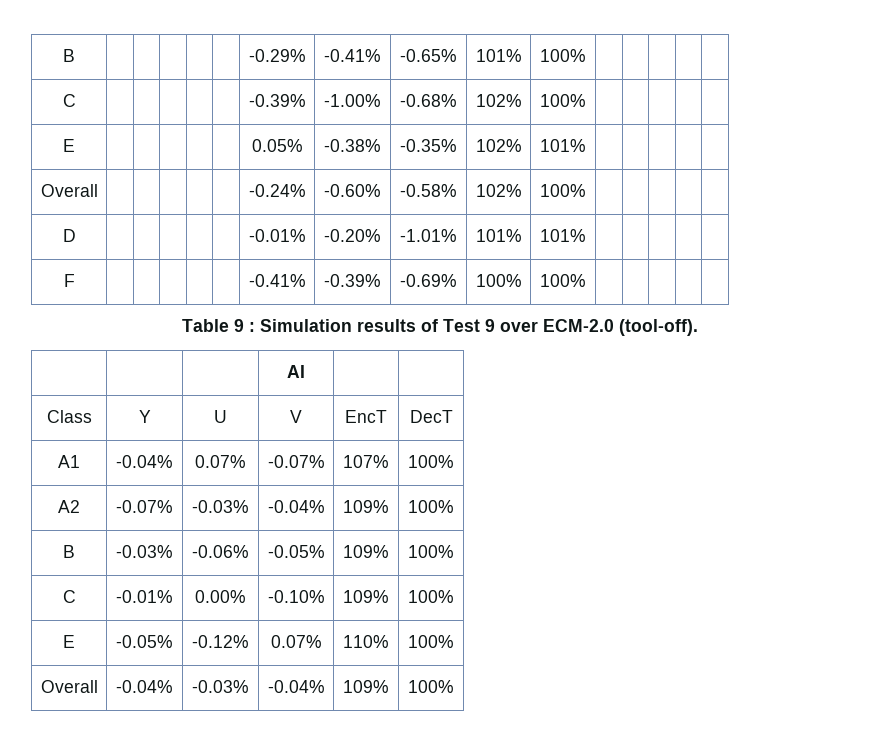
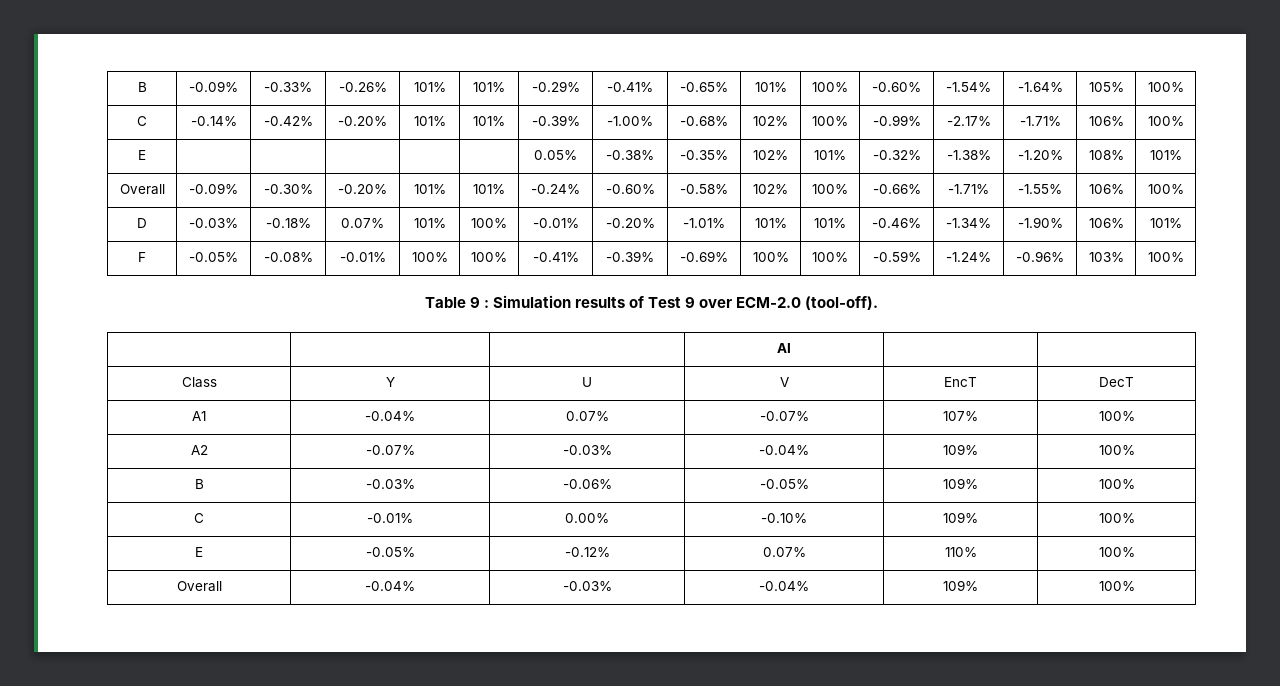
- B | | | | | | -0.29% | -0.41% | -0.65% | 101% | 100% | | | | |
- C | | | | | | -0.39% | -1.00% | -0.68% | 102% | 100% | | | | |
+ B | -0.09% | -0.33% | -0.26% | 101% | 101% | -0.29% | -0.41% | -0.65% | 101% | 100% | -0.60% | -1.54% | -1.64% | 105% | 100%
+ C | -0.14% | -0.42% | -0.20% | 101% | 101% | -0.39% | -1.00% | -0.68% | 102% | 100% | -0.99% | -2.17% | -1.71% | 106% | 100%
- E | | | | | | 0.05% | -0.38% | -0.35% | 102% | 101% | | | | |
- Overall | | | | | | -0.24% | -0.60% | -0.58% | 102% | 100% | | | | |
- D | | | | | | -0.01% | -0.20% | -1.01% | 101% | 101% | | | | |
- F | | | | | | -0.41% | -0.39% | -0.69% | 100% | 100% | | | | |
+ E | | | | | | 0.05% | -0.38% | -0.35% | 102% | 101% | -0.32% | -1.38% | -1.20% | 108% | 101%
+ Overall | -0.09% | -0.30% | -0.20% | 101% | 101% | -0.24% | -0.60% | -0.58% | 102% | 100% | -0.66% | -1.71% | -1.55% | 106% | 100%
+ D | -0.03% | -0.18% | 0.07% | 101% | 100% | -0.01% | -0.20% | -1.01% | 101% | 101% | -0.46% | -1.34% | -1.90% | 106% | 101%
+ F | -0.05% | -0.08% | -0.01% | 100% | 100% | -0.41% | -0.39% | -0.69% | 100% | 100% | -0.59% | -1.24% | -0.96% | 103% | 100%

